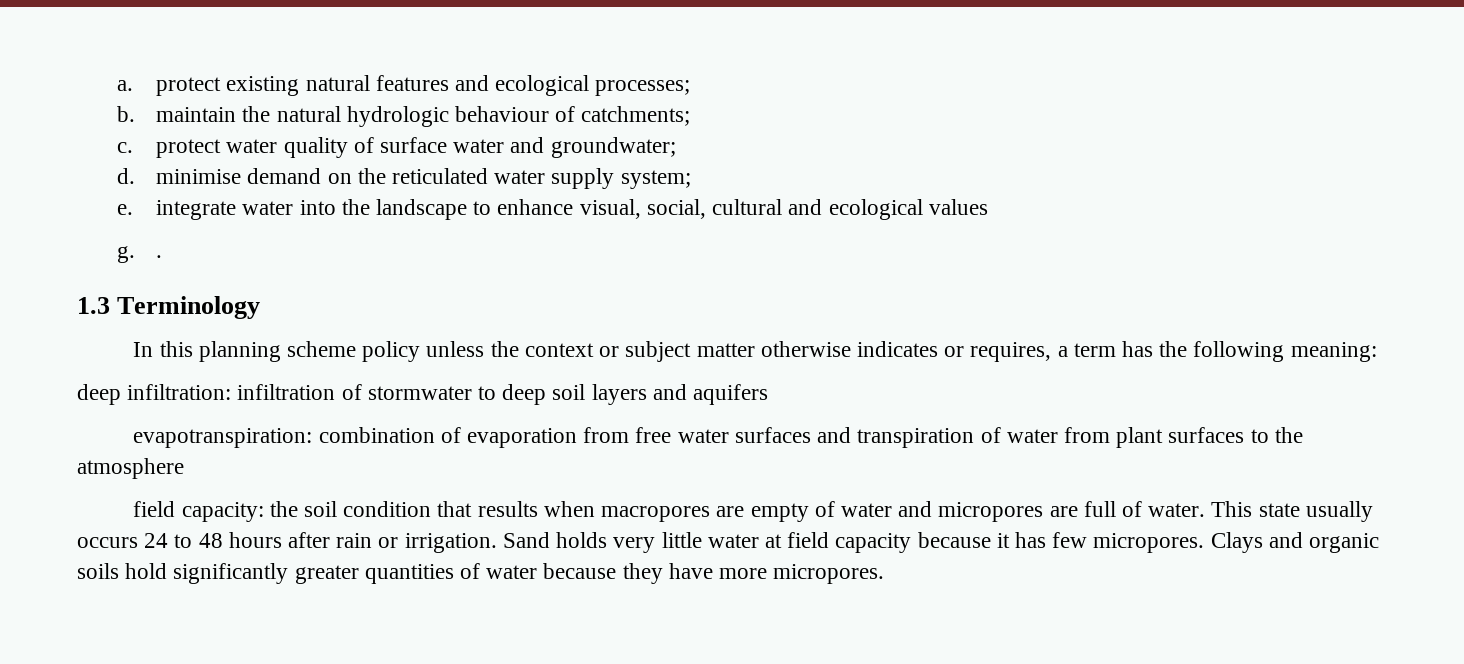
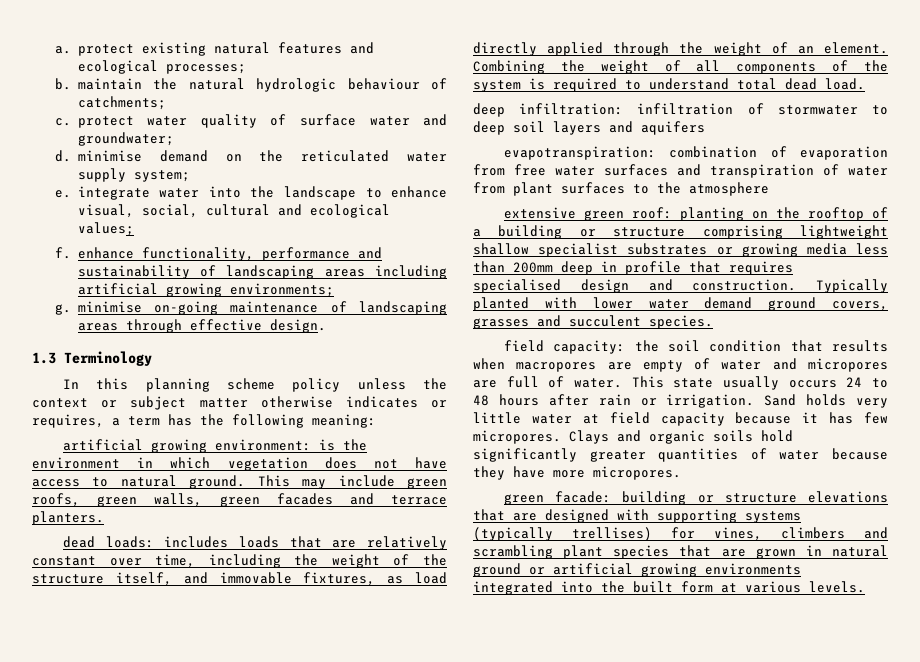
- e. integrate water into the landscape to enhance visual, social, cultural and ecological values
- g. .
+ e. integrate water into the landscape to enhance visual, social, cultural and ecological values;
+ f. enhance functionality, performance and sustainability of landscaping areas including artificial growing environments;
+ g. minimise on-going maintenance of landscaping areas through effective design.
+ artificial growing environment: is the environment in which vegetation does not have access to natural ground. This may include green roofs, green walls, green facades and terrace planters.
+ dead loads: includes loads that are relatively constant over time, including the weight of the structure itself, and immovable fixtures, as load directly applied through the weight of an element. Combining the weight of all components of the system is required to understand total dead load.
+ extensive green roof: planting on the rooftop of a building or structure comprising lightweight shallow specialist substrates or growing media less than 200mm deep in profile that requires specialised design and construction. Typically planted with lower water demand ground covers, grasses and succulent species.
+ green facade: building or structure elevations that are designed with supporting systems (typically trellises) for vines, climbers and scrambling plant species that are grown in natural ground or artificial growing environments integrated into the built form at various levels.

